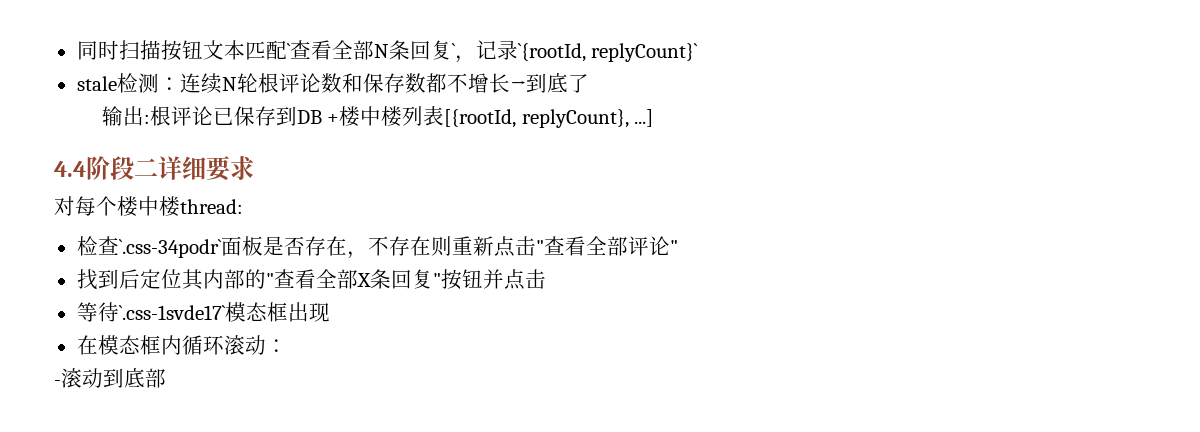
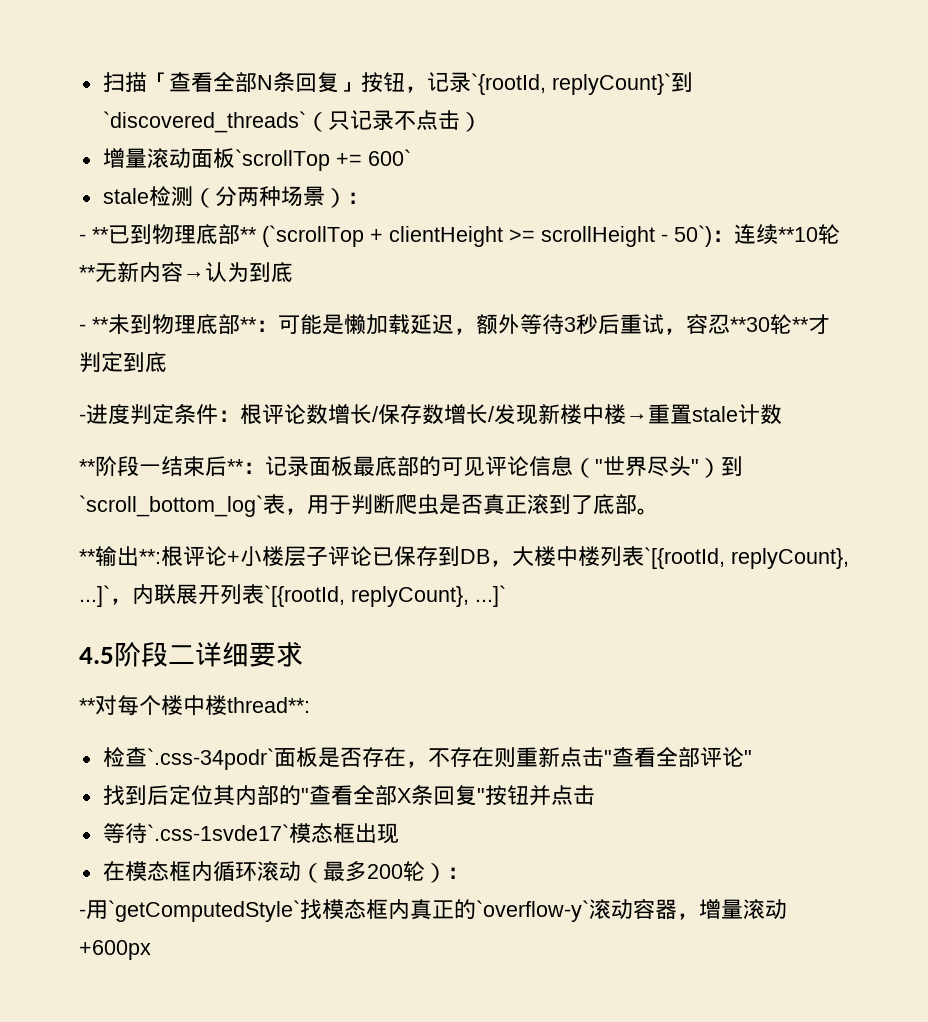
- 同时扫描按钮文本匹配`查看全部N条回复`，记录`{rootId, replyCount}`
- stale检测：连续N轮根评论数和保存数都不增长→到底了
- 输出:根评论已保存到DB +楼中楼列表[{rootId, replyCount}, ...]
- 4.4阶段二详细要求
+ 扫描「查看全部N条回复」按钮，记录`{rootId, replyCount}`到`discovered_threads`（只记录不点击）
+ 增量滚动面板`scrollTop += 600`
+ stale检测（分两种场景）：
+ - **已到物理底部** (`scrollTop + clientHeight >= scrollHeight - 50`)：连续**10轮**无新内容→认为到底
+ - **未到物理底部**：可能是懒加载延迟，额外等待3秒后重试，容忍**30轮**才判定到底
+ -进度判定条件：根评论数增长/保存数增长/发现新楼中楼→重置stale计数
+ **阶段一结束后**：记录面板最底部的可见评论信息（"世界尽头"）到`scroll_bottom_log`表，用于判断爬虫是否真正滚到了底部。
+ **输出**:根评论+小楼层子评论已保存到DB，大楼中楼列表`[{rootId, replyCount}, ...]`，内联展开列表`[{rootId, replyCount}, ...]`
+ 4.5阶段二详细要求
- 对每个楼中楼thread:
+ **对每个楼中楼thread**:
- 在模态框内循环滚动：
- -滚动到底部
+ 在模态框内循环滚动（最多200轮）：
+ -用`getComputedStyle`找模态框内真正的`overflow-y`滚动容器，增量滚动+600px

